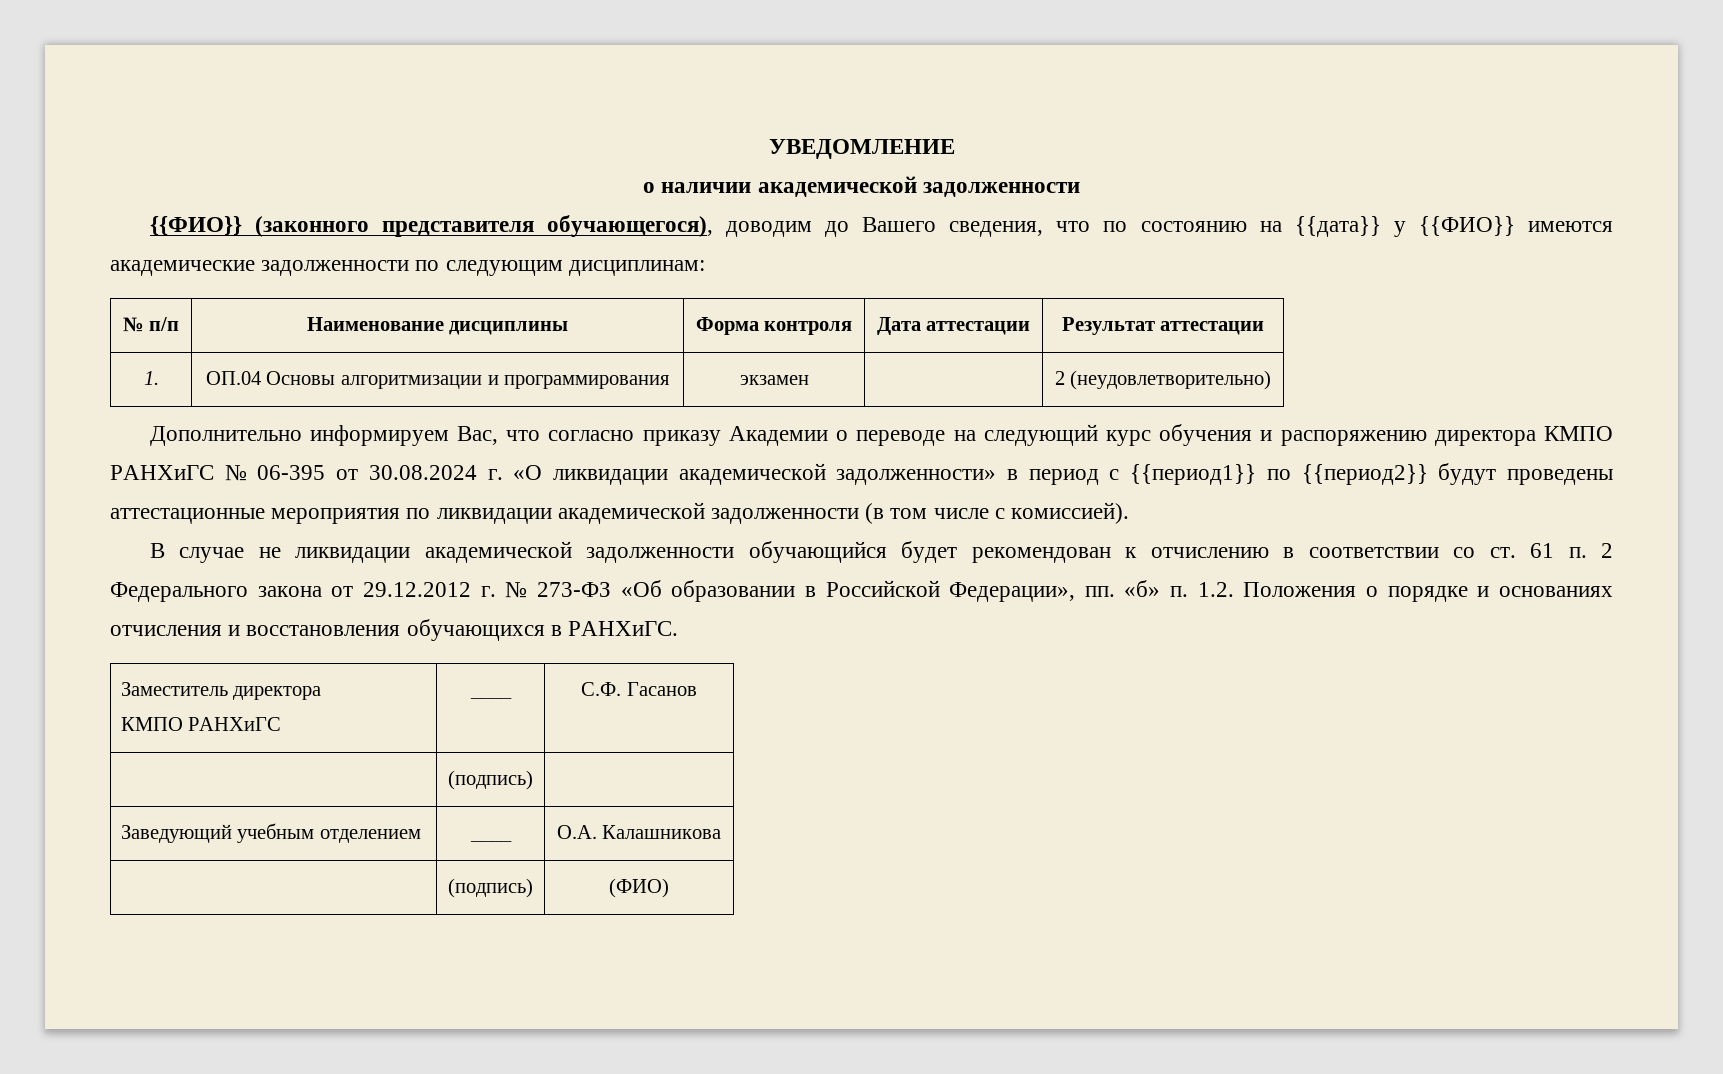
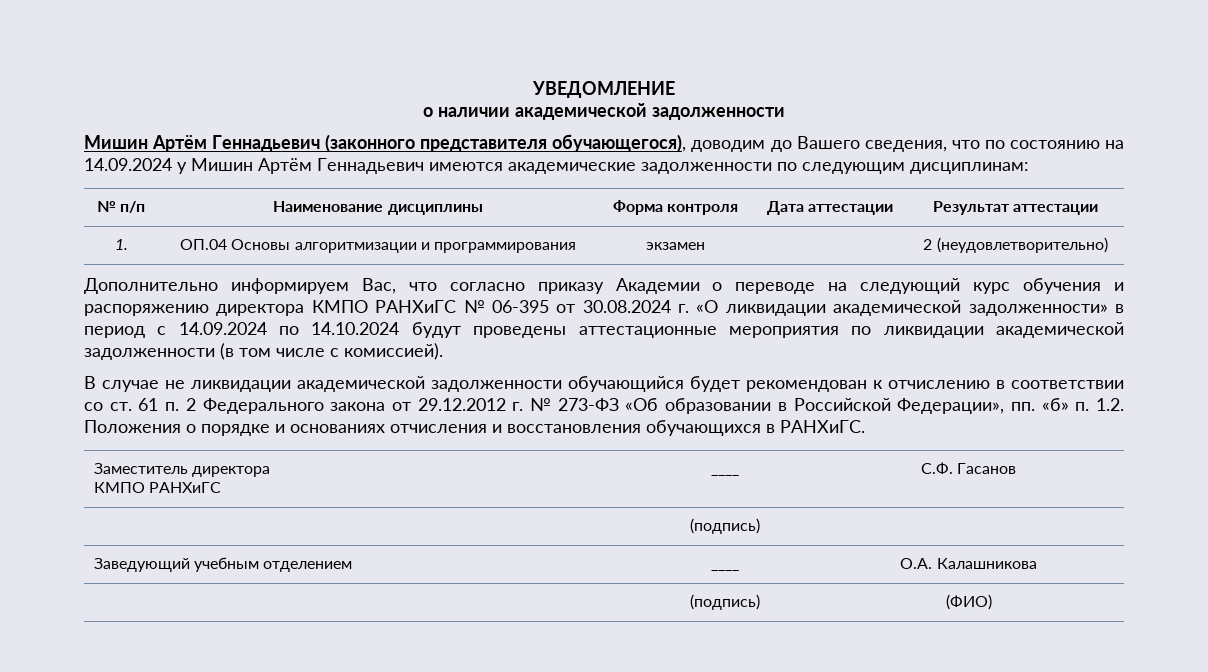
- {{ФИО}} (законного представителя обучающегося), доводим до Вашего сведения, что по состоянию на {{дата}} у {{ФИО}} имеются академические задолженности по следующим дисциплинам:
+ Мишин Артём Геннадьевич (законного представителя обучающегося), доводим до Вашего сведения, что по состоянию на 14.09.2024 у Мишин Артём Геннадьевич имеются академические задолженности по следующим дисциплинам:
- Дополнительно информируем Вас, что согласно приказу Академии о переводе на следующий курс обучения и распоряжению директора КМПО РАНХиГС № 06-395 от 30.08.2024 г. «О ликвидации академической задолженности» в период с {{период1}} по {{период2}} будут проведены аттестационные мероприятия по ликвидации академической задолженности (в том числе с комиссией).
+ Дополнительно информируем Вас, что согласно приказу Академии о переводе на следующий курс обучения и распоряжению директора КМПО РАНХиГС № 06-395 от 30.08.2024 г. «О ликвидации академической задолженности» в период с 14.09.2024 по 14.10.2024 будут проведены аттестационные мероприятия по ликвидации академической задолженности (в том числе с комиссией).

